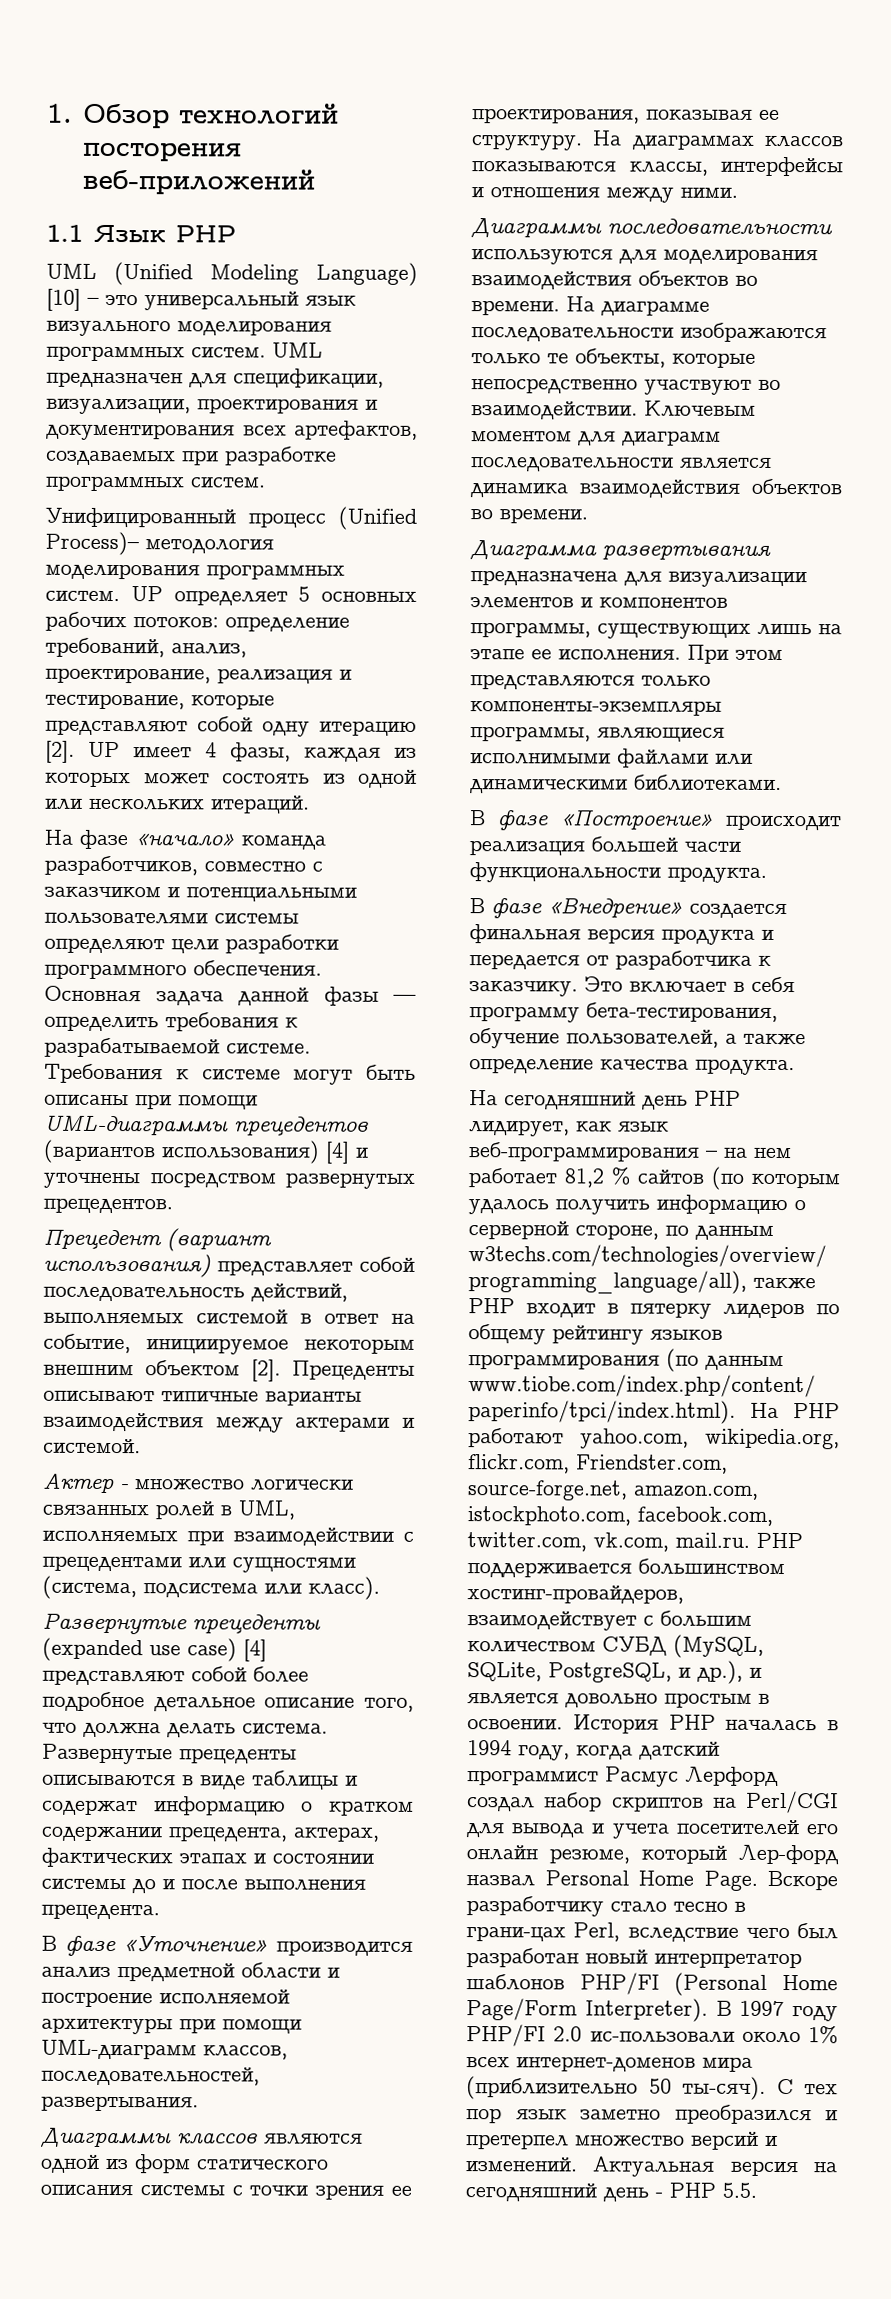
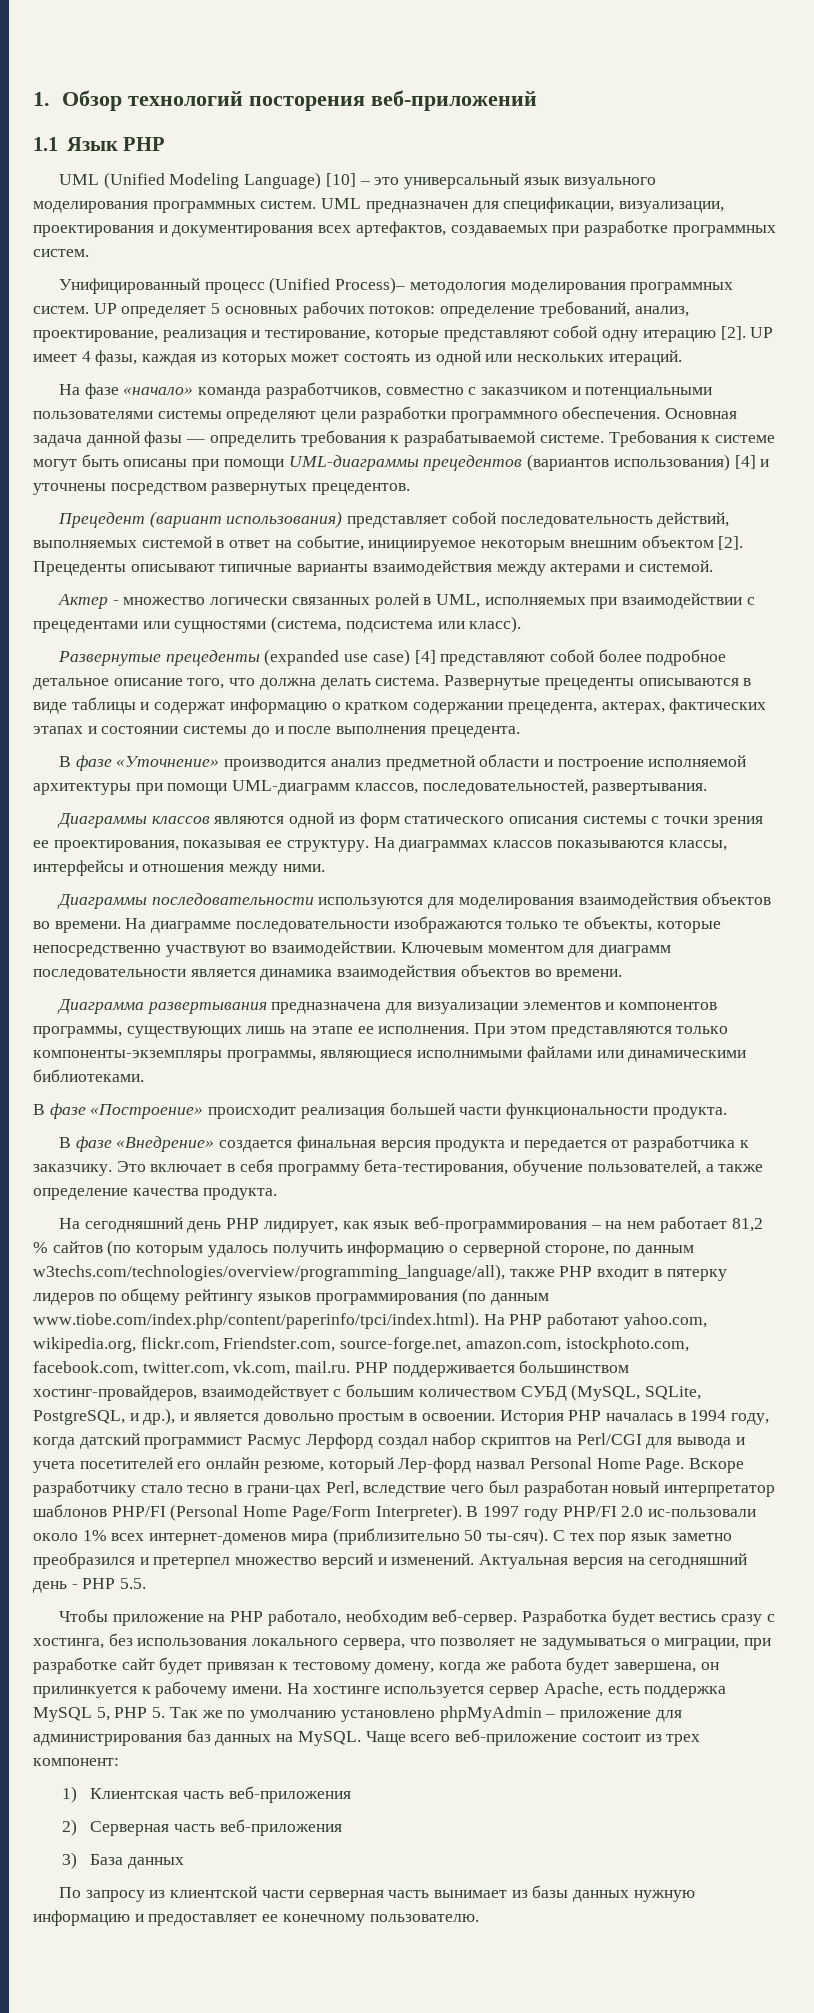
+ Чтобы приложение на PHP работало, необходим веб-сервер. Разработка будет вестись сразу с хостинга, без использования локального сервера, что позволяет не задумываться о миграции, при разработке сайт будет привязан к тестовому домену, когда же работа будет завершена, он прилинкуется к рабочему имени. На хостинге используется сервер Apache, есть поддержка MySQL 5, PHP 5. Так же по умолчанию установлено phpMyAdmin – приложение для администрирования баз данных на MySQL. Чаще всего веб-приложение состоит из трех компонент:
+ 1) Клиентская часть веб-приложения
+ 2) Серверная часть веб-приложения
+ 3) База данных
+ По запросу из клиентской части серверная часть вынимает из базы данных нужную информацию и предоставляет ее конечному пользователю.

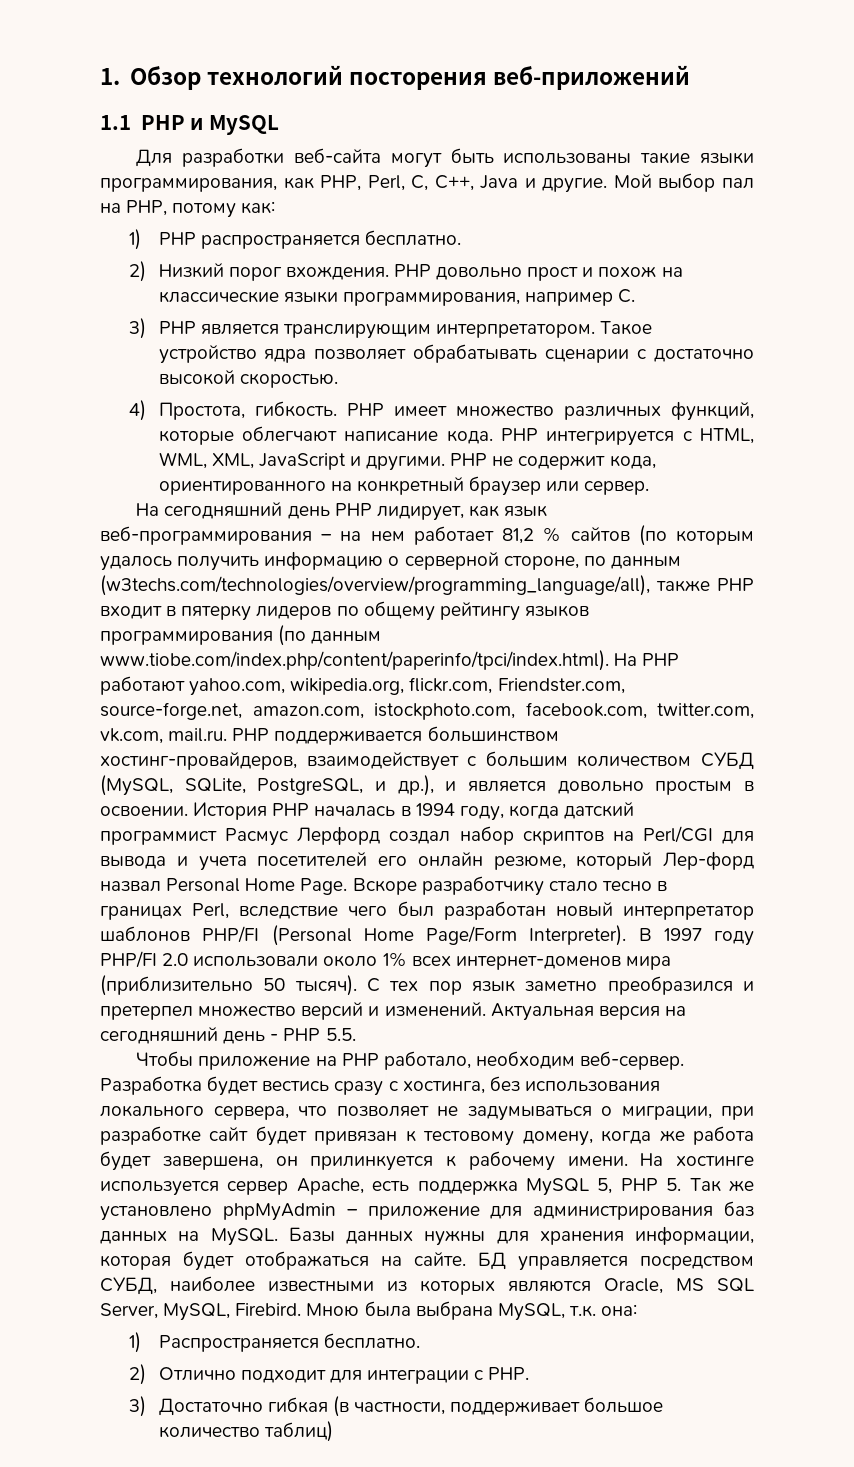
- 1.1 Язык PHP
- UML (Unified Modeling Language) [10] – это универсальный язык визуального моделирования программных систем. UML предназначен для спецификации, визуализации, проектирования и документирования всех артефактов, создаваемых при разработке программных систем.
- Унифицированный процесс (Unified Process)– методология моделирования программных систем. UP определяет 5 основных рабочих потоков: определение требований, анализ, проектирование, реализация и тестирование, которые представляют собой одну итерацию [2]. UP имеет 4 фазы, каждая из которых может состоять из одной или нескольких итераций.
- На фазе «начало» команда разработчиков, совместно с заказчиком и потенциальными пользователями системы определяют цели разработки программного обеспечения. Основная задача данной фазы — определить требования к разрабатываемой системе. Требования к системе могут быть описаны при помощи UML-диаграммы прецедентов (вариантов использования) [4] и уточнены посредством развернутых прецедентов.
- Прецедент (вариант использования) представляет собой последовательность действий, выполняемых системой в ответ на событие, инициируемое некоторым внешним объектом [2]. Прецеденты описывают типичные варианты взаимодействия между актерами и системой.
- Актер - множество логически связанных ролей в UML, исполняемых при взаимодействии с прецедентами или сущностями (система, подсистема или класс).
- Развернутые прецеденты (expanded use case) [4] представляют собой более подробное детальное описание того, что должна делать система. Развернутые прецеденты описываются в виде таблицы и содержат информацию о кратком содержании прецедента, актерах, фактических этапах и состоянии системы до и после выполнения прецедента.
- В фазе «Уточнение» производится анализ предметной области и построение исполняемой архитектуры при помощи UML-диаграмм классов, последовательностей, развертывания.
- Диаграммы классов являются одной из форм статического описания системы с точки зрения ее проектирования, показывая ее структуру. На диаграммах классов показываются классы, интерфейсы и отношения между ними.
- Диаграммы последовательности используются для моделирования взаимодействия объектов во времени. На диаграмме последовательности изображаются только те объекты, которые непосредственно участвуют во взаимодействии. Ключевым моментом для диаграмм последовательности является динамика взаимодействия объектов во времени.
- Диаграмма развертывания предназначена для визуализации элементов и компонентов программы, существующих лишь на этапе ее исполнения. При этом представляются только компоненты-экземпляры программы, являющиеся исполнимыми файлами или динамическими библиотеками.
- В фазе «Построение» происходит реализация большей части функциональности продукта.
- В фазе «Внедрение» создается финальная версия продукта и передается от разработчика к заказчику. Это включает в себя программу бета-тестирования, обучение пользователей, а также определение качества продукта.
+ 1.1 PHP и MySQL
+ Для разработки веб-сайта могут быть использованы такие языки программирования, как PHP, Perl, C, C++, Java и другие. Мой выбор пал на PHP, потому как:
+ 1) PHP распространяется бесплатно.
+ 2) Низкий порог вхождения. PHP довольно прост и похож на классические языки программирования, например C.
+ 3) PHP является транслирующим интерпретатором. Такое устройство ядра позволяет обрабатывать сценарии с достаточно высокой скоростью.
+ 4) Простота, гибкость. PHP имеет множество различных функций, которые облегчают написание кода. PHP интегрируется с HTML, WML, XML, JavaScript и другими. PHP не содержит кода, ориентированного на конкретный браузер или сервер.
- На сегодняшний день PHP лидирует, как язык веб-программирования – на нем работает 81,2 % сайтов (по которым удалось получить информацию о серверной стороне, по данным w3techs.com/technologies/overview/programming_language/all), также PHP входит в пятерку лидеров по общему рейтингу языков программирования (по данным www.tiobe.com/index.php/content/paperinfo/tpci/index.html). На PHP работают yahoo.com, wikipedia.org, flickr.com, Friendster.com, source-forge.net, amazon.com, istockphoto.com, facebook.com, twitter.com, vk.com, mail.ru. PHP поддерживается большинством хостинг-провайдеров, взаимодействует с большим количеством СУБД (MySQL, SQLite, PostgreSQL, и др.), и является довольно простым в освоении.
+ На сегодняшний день PHP лидирует, как язык веб-программирования – на нем работает 81,2 % сайтов (по которым удалось получить информацию о серверной стороне, по данным (w3techs.com/technologies/overview/programming_language/all), также PHP входит в пятерку лидеров по общему рейтингу языков программирования (по данным www.tiobe.com/index.php/content/paperinfo/tpci/index.html). На PHP работают yahoo.com, wikipedia.org, flickr.com, Friendster.com, source-forge.net, amazon.com, istockphoto.com, facebook.com, twitter.com, vk.com, mail.ru. PHP поддерживается большинством хостинг-провайдеров, взаимодействует с большим количеством СУБД (MySQL, SQLite, PostgreSQL, и др.), и является довольно простым в освоении.
- Вскоре разработчику стало тесно в грани-цах Perl, вследствие чего был разработан новый интерпретатор шаблонов PHP/FI (Personal Home Page/Form Interpreter).
+ Вскоре разработчику стало тесно в границах Perl, вследствие чего был разработан новый интерпретатор шаблонов PHP/FI (Personal Home Page/Form Interpreter).
- В 1997 году PHP/FI 2.0 ис-пользовали около 1% всех интернет-доменов мира (приблизительно 50 ты-сяч).
+ В 1997 году PHP/FI 2.0 использовали около 1% всех интернет-доменов мира (приблизительно 50 тысяч).
- На хостинге используется сервер Apache, есть поддержка MySQL 5, PHP 5. Так же по умолчанию установлено phpMyAdmin – приложение для администрирования баз данных на MySQL.
+ На хостинге используется сервер Apache, есть поддержка MySQL 5, PHP 5. Так же установлено phpMyAdmin – приложение для администрирования баз данных на MySQL.
- Чаще всего веб-приложение состоит из трех компонент:
- 1) Клиентская часть веб-приложения
- 2) Серверная часть веб-приложения
- 3) База данных
- По запросу из клиентской части серверная часть вынимает из базы данных нужную информацию и предоставляет ее конечному пользователю.
+ Базы данных нужны для хранения информации, которая будет отображаться на сайте. БД управляется посредством СУБД, наиболее известными из которых являются Oracle, MS SQL Server, MySQL, Firebird. Мною была выбрана MySQL, т.к. она:
+ 1) Распространяется бесплатно.
+ 2) Отлично подходит для интеграции с PHP.
+ 3) Достаточно гибкая (в частности, поддерживает большое количество таблиц)

